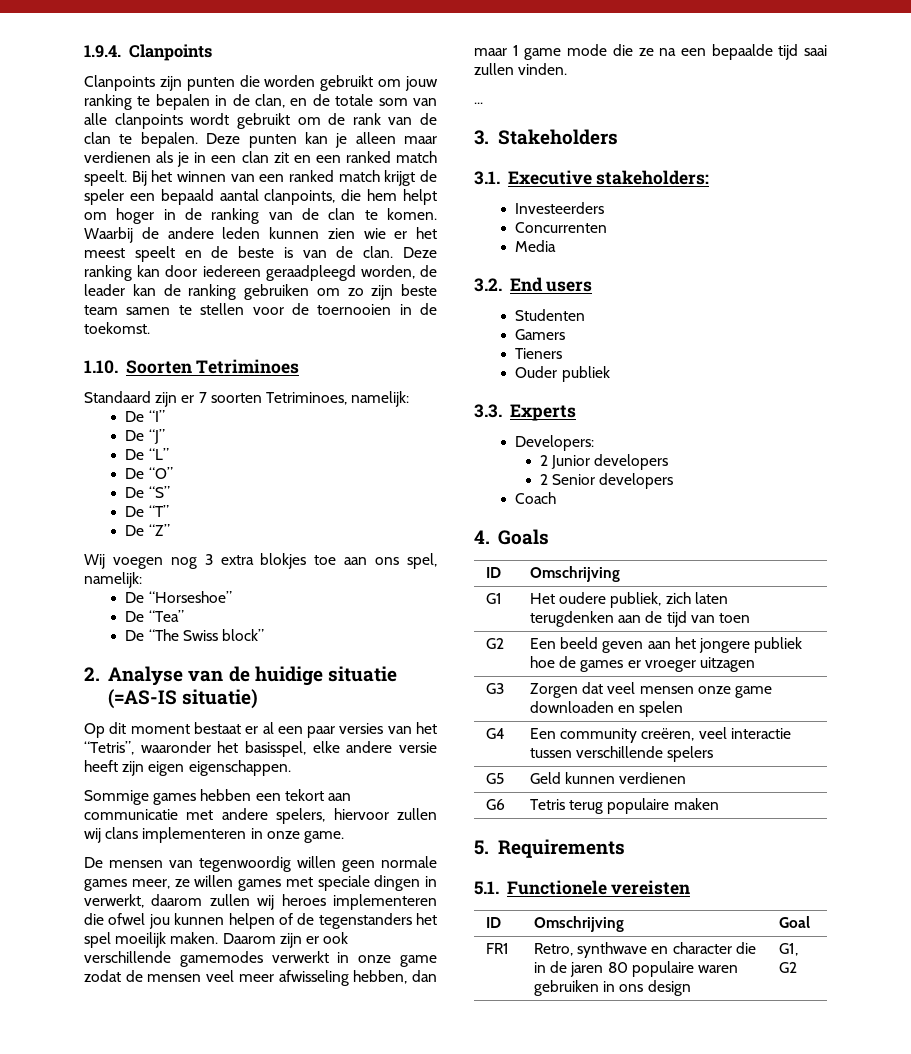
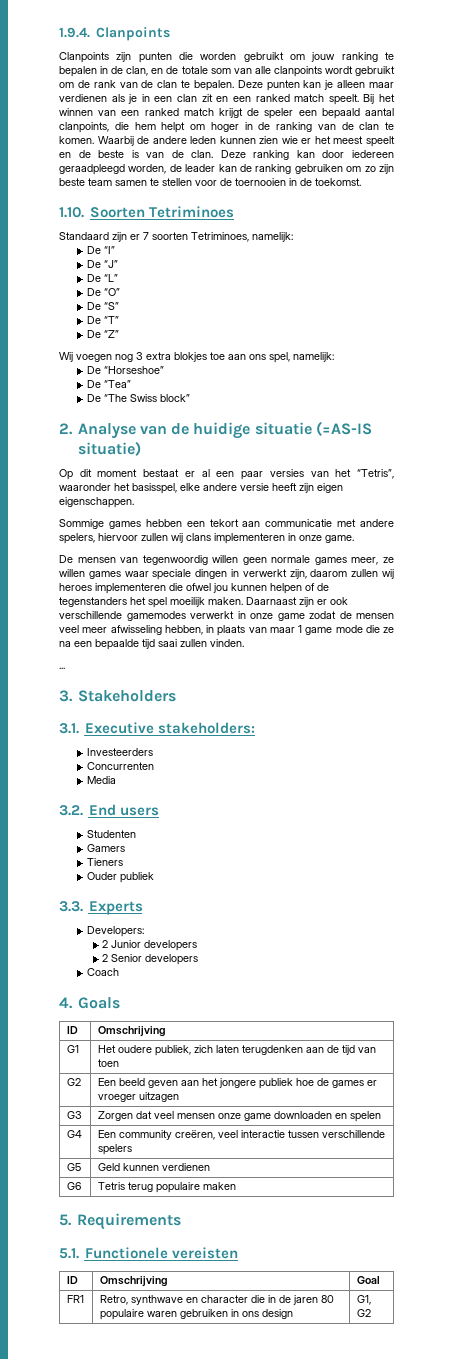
- De mensen van tegenwoordig willen geen normale games meer, ze willen games met speciale dingen in verwerkt, daarom zullen wij heroes implementeren die ofwel jou kunnen helpen of de tegenstanders het spel moeilijk maken.
+ De mensen van tegenwoordig willen geen normale games meer, ze willen games waar speciale dingen in verwerkt zijn, daarom zullen wij heroes implementeren die ofwel jou kunnen helpen of de tegenstanders het spel moeilijk maken.
- Daarom zijn er ook verschillende gamemodes verwerkt in onze game zodat de mensen veel meer afwisseling hebben, dan maar 1 game mode die ze na een bepaalde tijd saai zullen vinden.
+ Daarnaast zijn er ook verschillende gamemodes verwerkt in onze game zodat de mensen veel meer afwisseling hebben, in plaats van maar 1 game mode die ze na een bepaalde tijd saai zullen vinden.

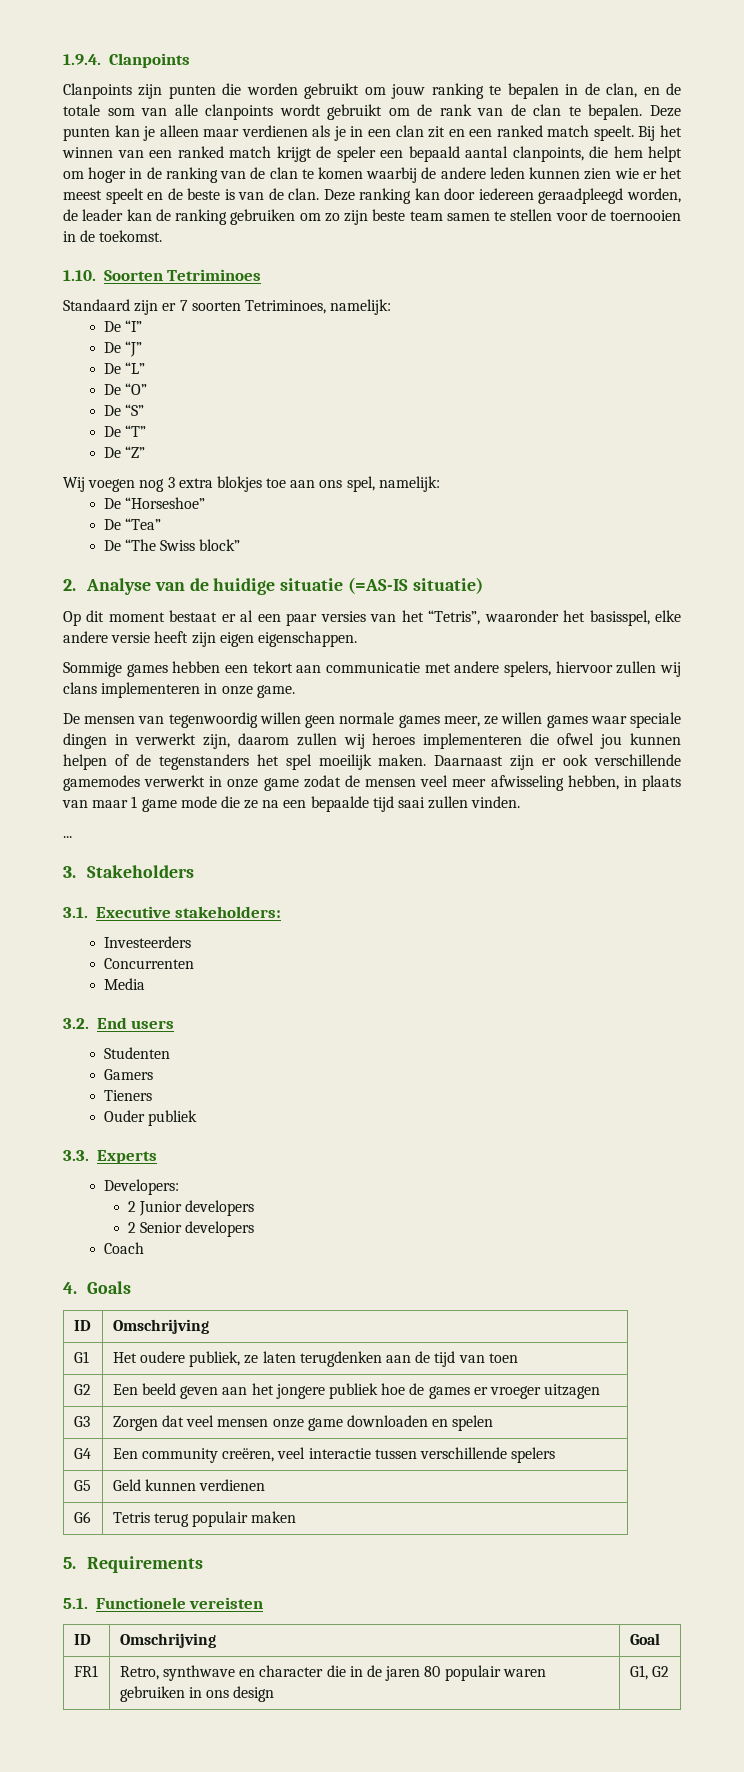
- Bij het winnen van een ranked match krijgt de speler een bepaald aantal clanpoints, die hem helpt om hoger in de ranking van de clan te komen. Waarbij de andere leden kunnen zien wie er het meest speelt en de beste is van de clan.
+ Bij het winnen van een ranked match krijgt de speler een bepaald aantal clanpoints, die hem helpt om hoger in de ranking van de clan te komen waarbij de andere leden kunnen zien wie er het meest speelt en de beste is van de clan.
- G1 | Het oudere publiek, zich laten terugdenken aan de tijd van toen
+ G1 | Het oudere publiek, ze laten terugdenken aan de tijd van toen
- G6 | Tetris terug populaire maken
+ G6 | Tetris terug populair maken
- FR1 | Retro, synthwave en character die in de jaren 80 populaire waren gebruiken in ons design | G1, G2
+ FR1 | Retro, synthwave en character die in de jaren 80 populair waren gebruiken in ons design | G1, G2

